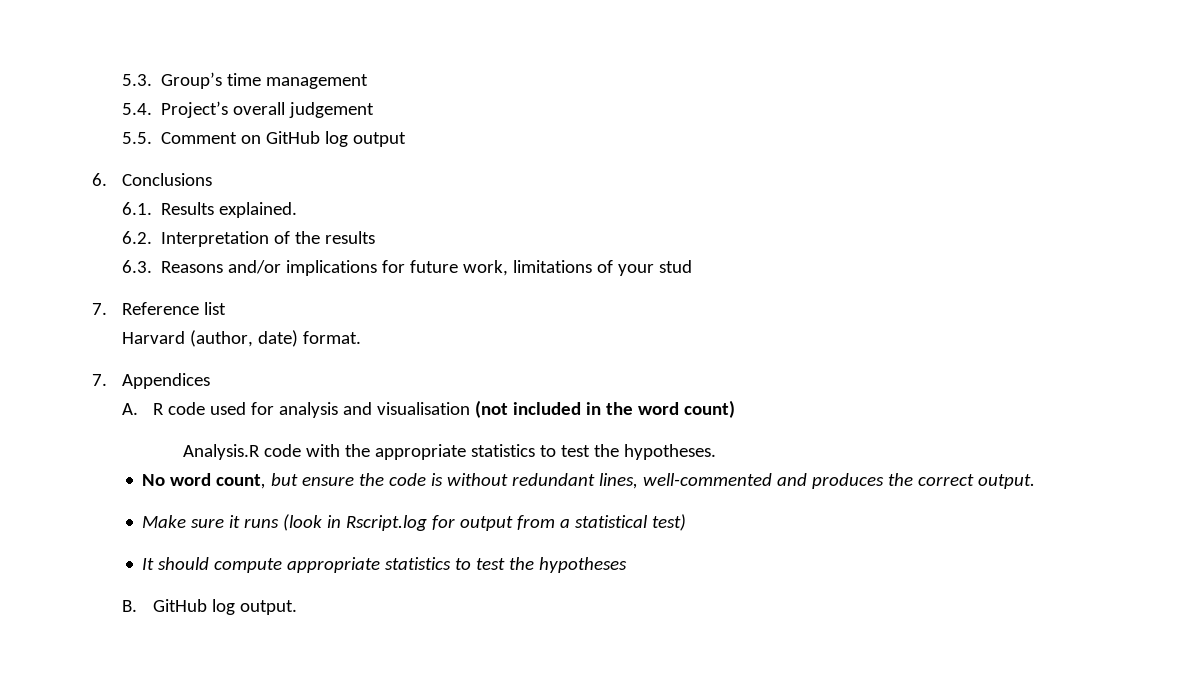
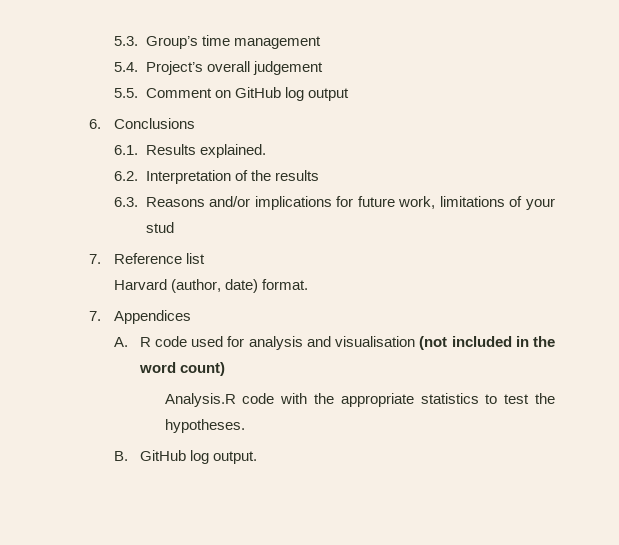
- No word count, but ensure the code is without redundant lines, well-commented and produces the correct output.
- Make sure it runs (look in Rscript.log for output from a statistical test)
- It should compute appropriate statistics to test the hypotheses

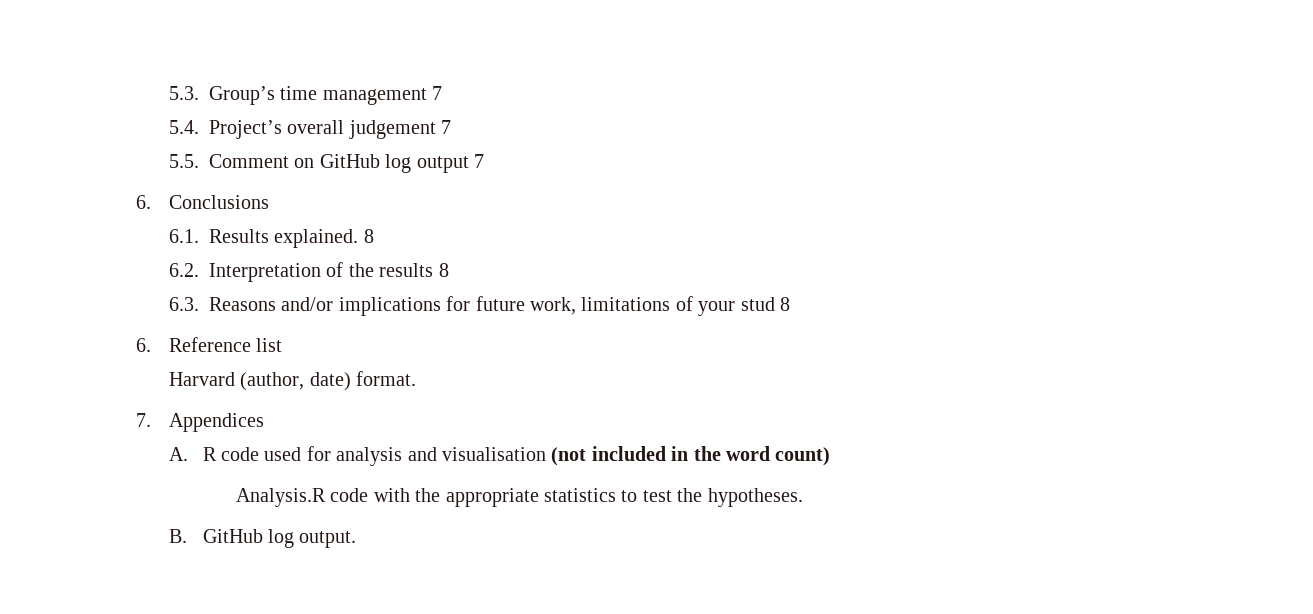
- 5.3. Group’s time management
+ 5.3. Group’s time management 7
- 5.4. Project’s overall judgement
+ 5.4. Project’s overall judgement 7
- 5.5. Comment on GitHub log output
+ 5.5. Comment on GitHub log output 7
- 6.1. Results explained.
+ 6.1. Results explained. 8
- 6.2. Interpretation of the results
+ 6.2. Interpretation of the results 8
- 6.3. Reasons and/or implications for future work, limitations of your stud
- 7. Reference list
+ 6.3. Reasons and/or implications for future work, limitations of your stud 8
+ 6. Reference list

